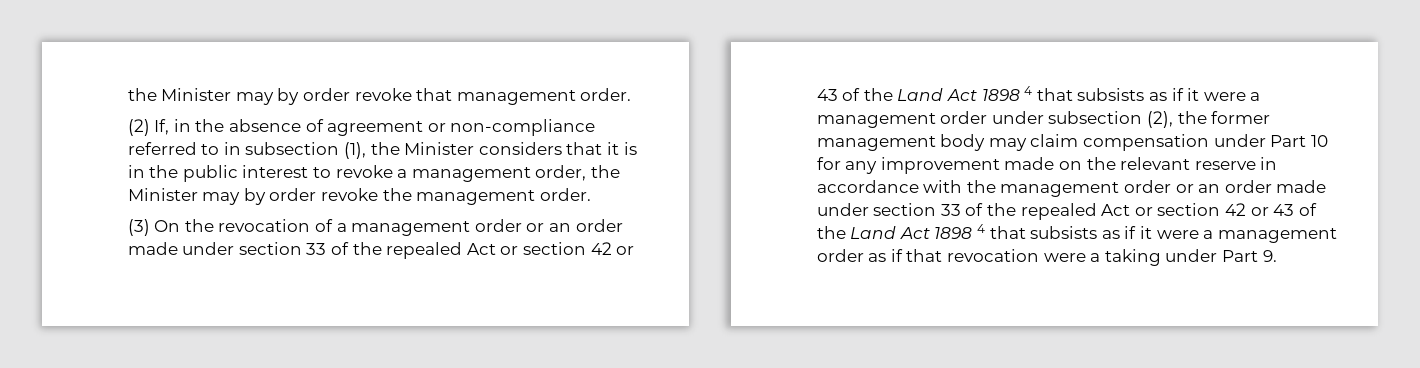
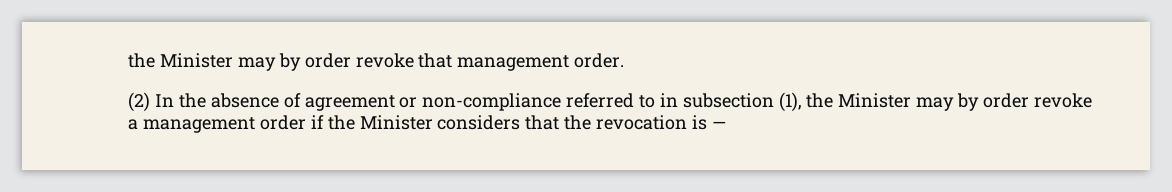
- (2) If, in the absence of agreement or non-compliance referred to in subsection (1), the Minister considers that it is in the public interest to revoke a management order, the Minister may by order revoke the management order.
- (3) On the revocation of a management order or an order made under section 33 of the repealed Act or section 42 or 43 of the Land Act 1898 4 that subsists as if it were a management order under subsection (2), the former management body may claim compensation under Part 10 for any improvement made on the relevant reserve in accordance with the management order or an order made under section 33 of the repealed Act or section 42 or 43 of the Land Act 1898 4 that subsists as if it were a management order as if that revocation were a taking under Part 9.
+ (2) In the absence of agreement or non-compliance referred to in subsection (1), the Minister may by order revoke a management order if the Minister considers that the revocation is —

